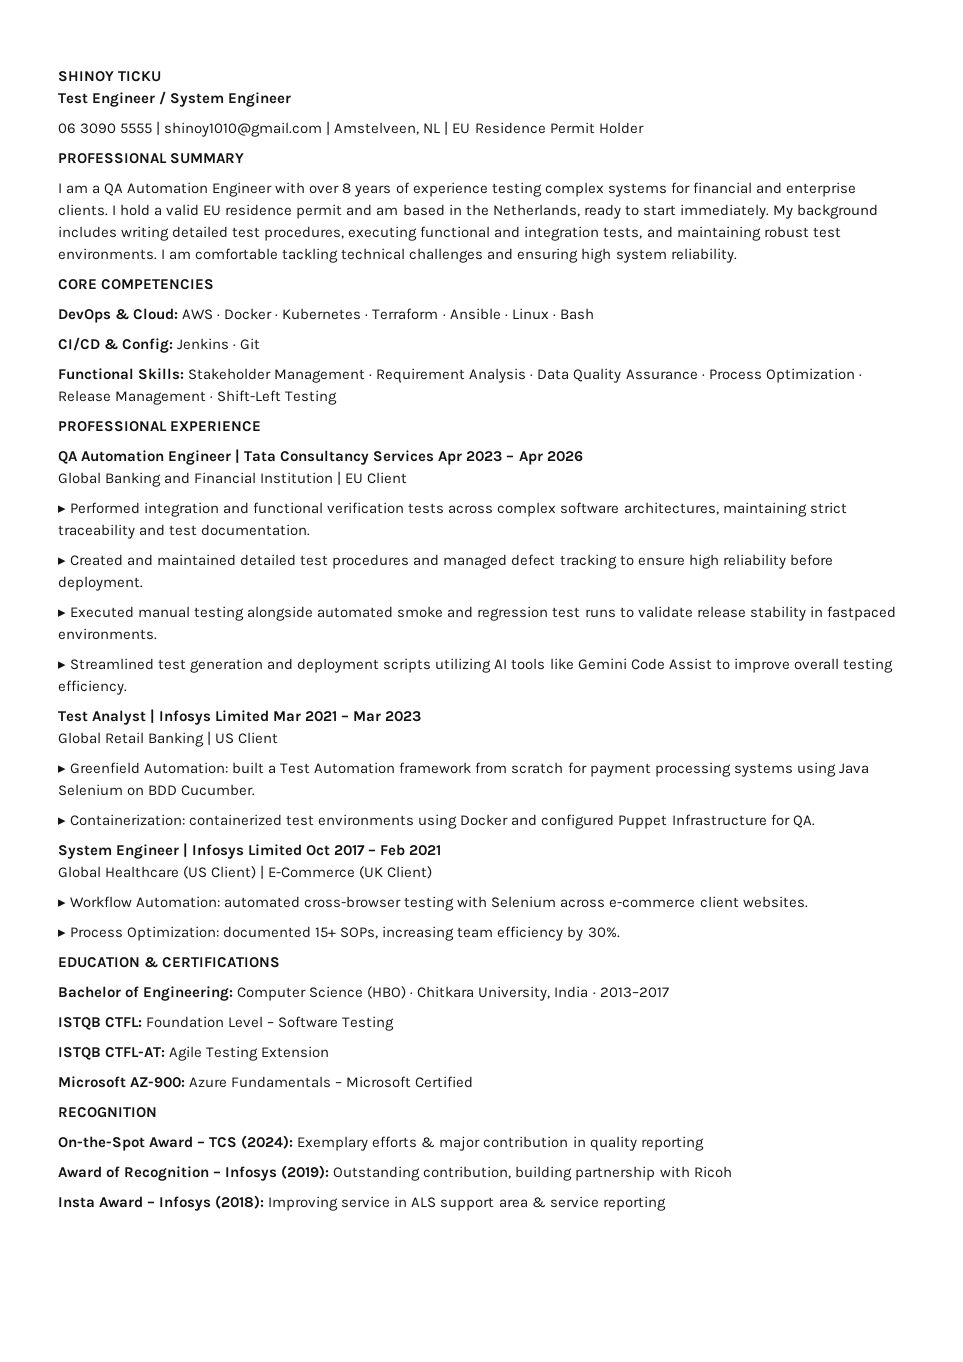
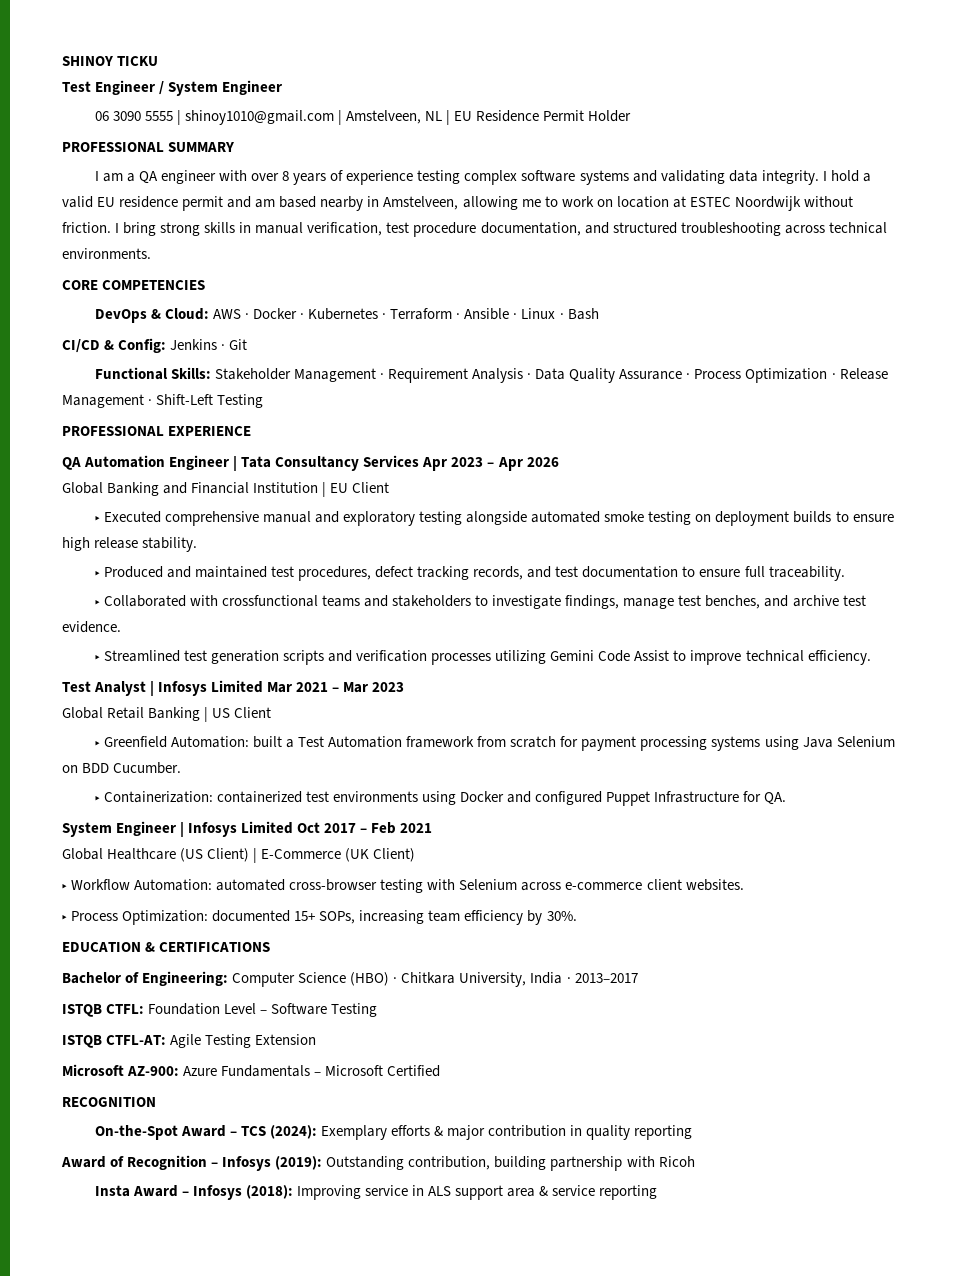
- I am a QA Automation Engineer with over 8 years of experience testing complex systems for financial and enterprise clients.
+ I am a QA engineer with over 8 years of experience testing complex software systems and validating data integrity.
- I hold a valid EU residence permit and am based in the Netherlands, ready to start immediately. My background includes writing detailed test procedures, executing functional and integration tests, and maintaining robust test environments. I am comfortable tackling technical challenges and ensuring high system reliability.
+ I hold a valid EU residence permit and am based nearby in Amstelveen, allowing me to work on location at ESTEC Noordwijk without friction. I bring strong skills in manual verification, test procedure documentation, and structured troubleshooting across technical environments.
- ▸ Performed integration and functional verification tests across complex software architectures, maintaining strict traceability and test documentation.
- ▸ Created and maintained detailed test procedures and managed defect tracking to ensure high reliability before deployment.
- ▸ Executed manual testing alongside automated smoke and regression test runs to validate release stability in fastpaced environments.
- ▸ Streamlined test generation and deployment scripts utilizing AI tools like Gemini Code Assist to improve overall testing efficiency.
+ ▸ Executed comprehensive manual and exploratory testing alongside automated smoke testing on deployment builds to ensure high release stability.
+ ▸ Produced and maintained test procedures, defect tracking records, and test documentation to ensure full traceability.
+ ▸ Collaborated with crossfunctional teams and stakeholders to investigate findings, manage test benches, and archive test evidence.
+ ▸ Streamlined test generation scripts and verification processes utilizing Gemini Code Assist to improve technical efficiency.

